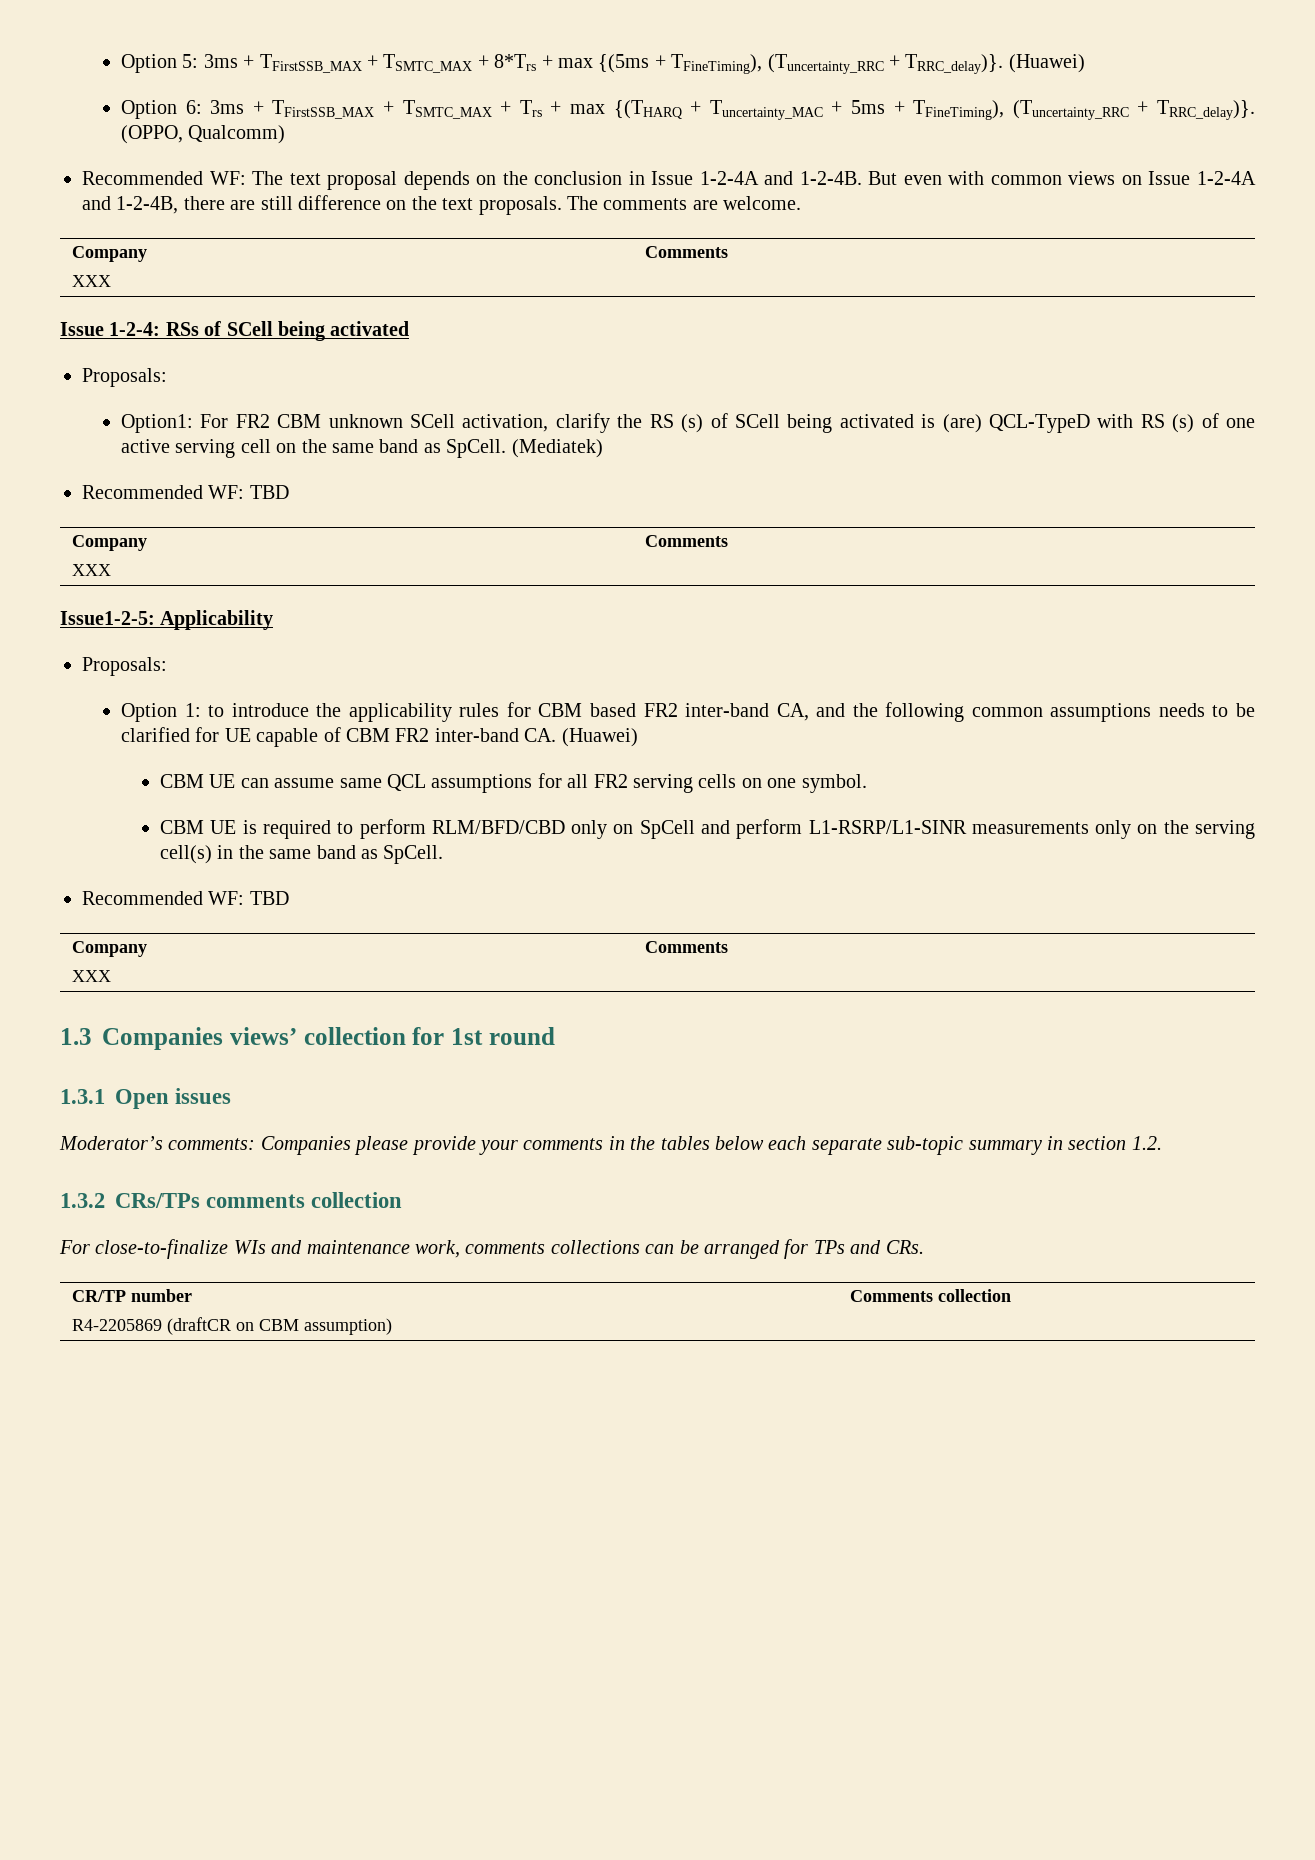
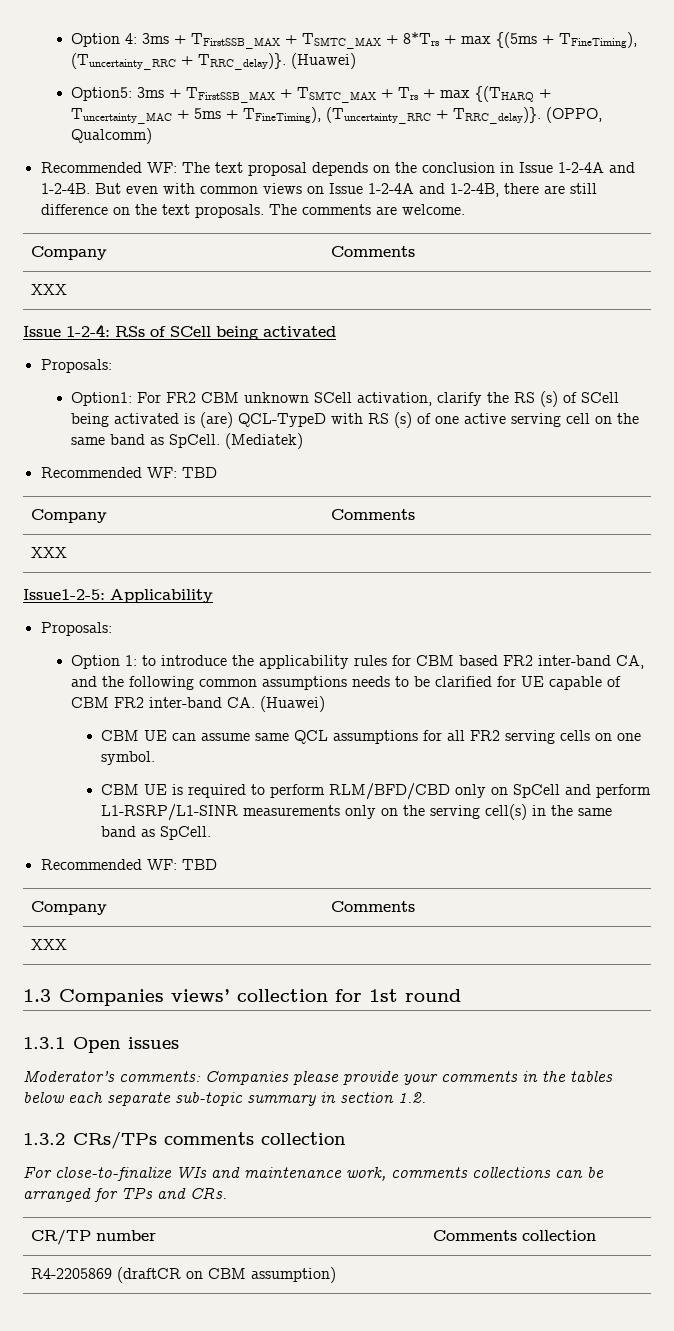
- Option 5: 3ms + TFirstSSB_MAX + TSMTC_MAX + 8*Trs + max {(5ms + TFineTiming), (Tuncertainty_RRC + TRRC_delay)}.
+ Option 4: 3ms + TFirstSSB_MAX + TSMTC_MAX + 8*Trs + max {(5ms + TFineTiming), (Tuncertainty_RRC + TRRC_delay)}.
- Option 6: 3ms + TFirstSSB_MAX + TSMTC_MAX + Trs + max {(THARQ + Tuncertainty_MAC + 5ms + TFineTiming), (Tuncertainty_RRC + TRRC_delay)}.
+ Option5: 3ms + TFirstSSB_MAX + TSMTC_MAX + Trs + max {(THARQ + Tuncertainty_MAC + 5ms + TFineTiming), (Tuncertainty_RRC + TRRC_delay)}.

